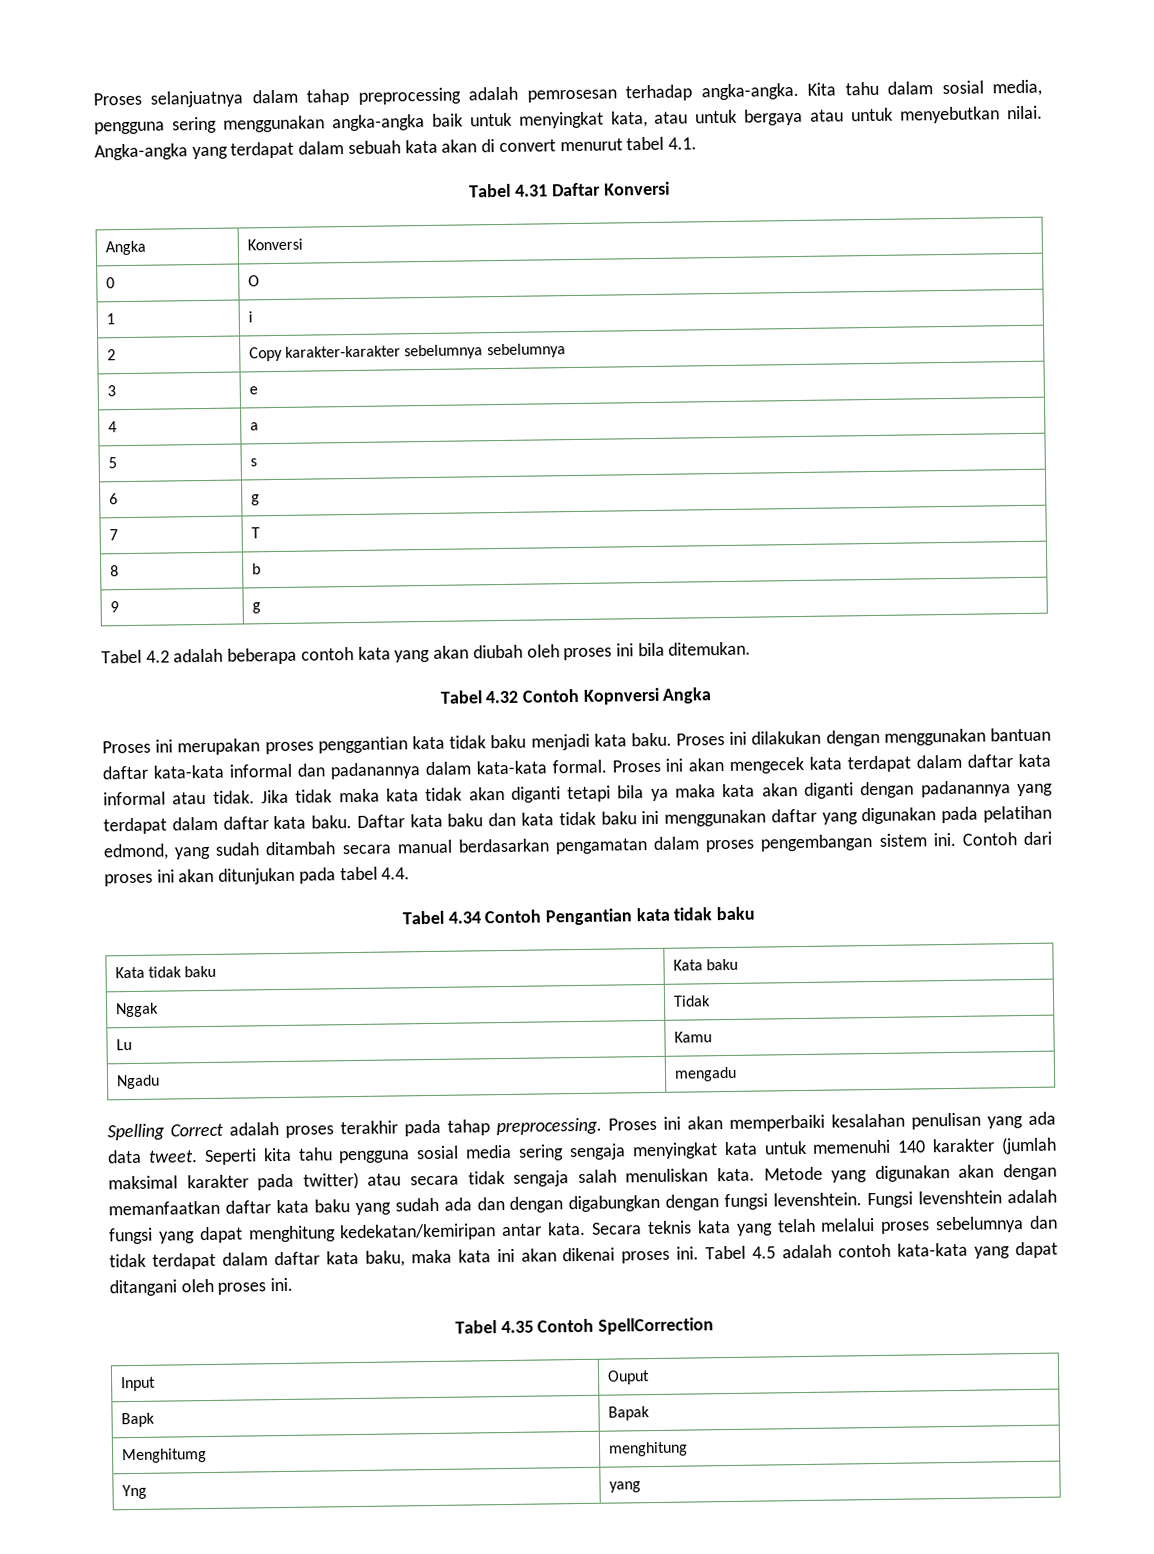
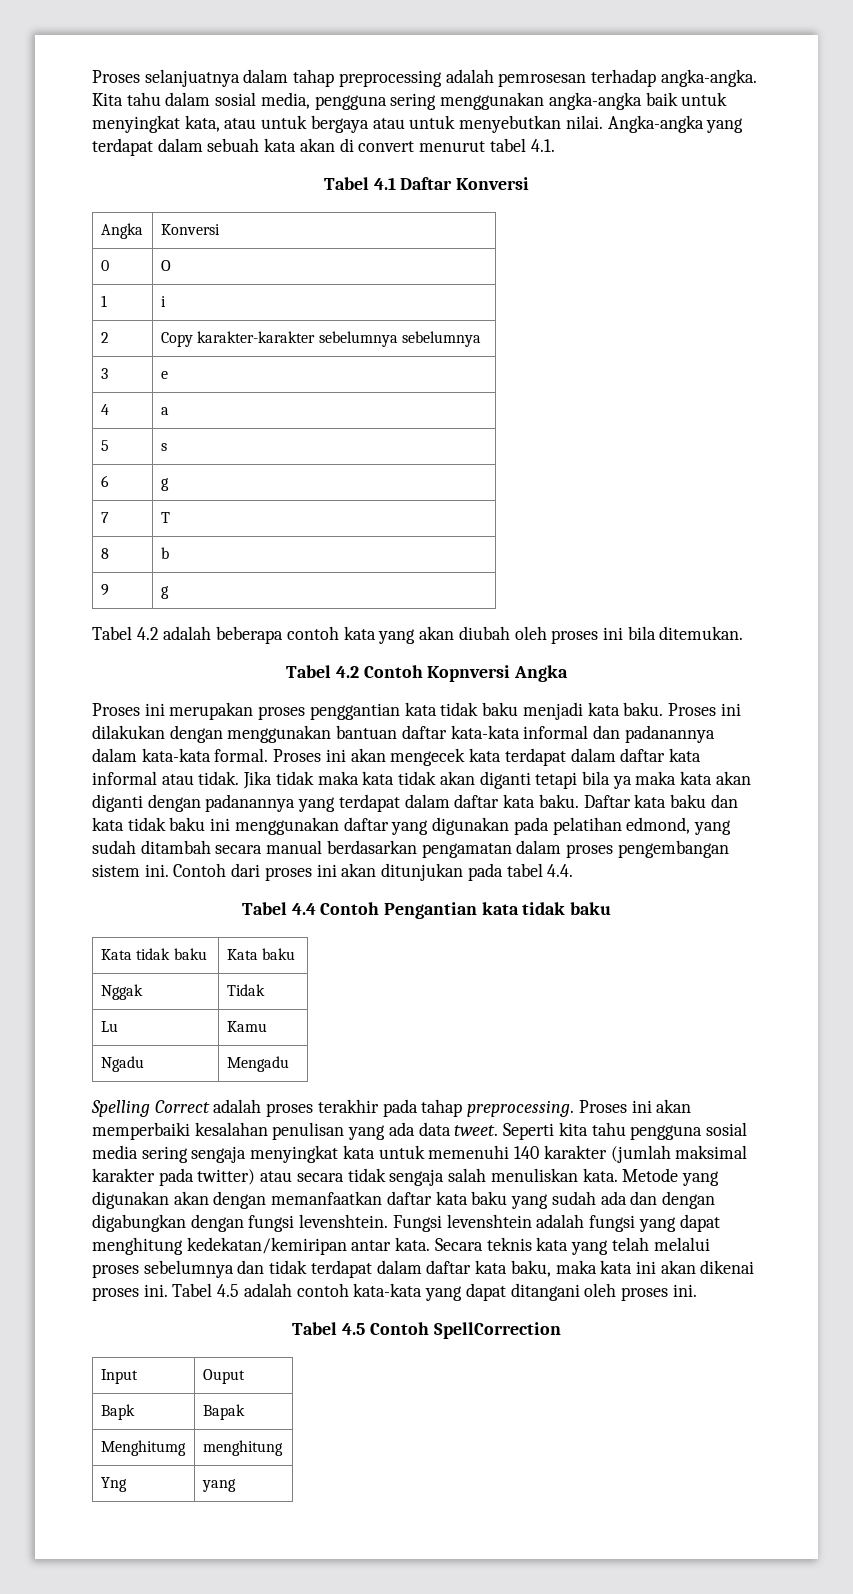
- Tabel 4.31 Daftar Konversi
+ Tabel 4.1 Daftar Konversi
- Tabel 4.32 Contoh Kopnversi Angka
+ Tabel 4.2 Contoh Kopnversi Angka
- Tabel 4.34 Contoh Pengantian kata tidak baku
+ Tabel 4.4 Contoh Pengantian kata tidak baku
- Ngadu | mengadu
+ Ngadu | Mengadu
- Tabel 4.35 Contoh SpellCorrection
+ Tabel 4.5 Contoh SpellCorrection

